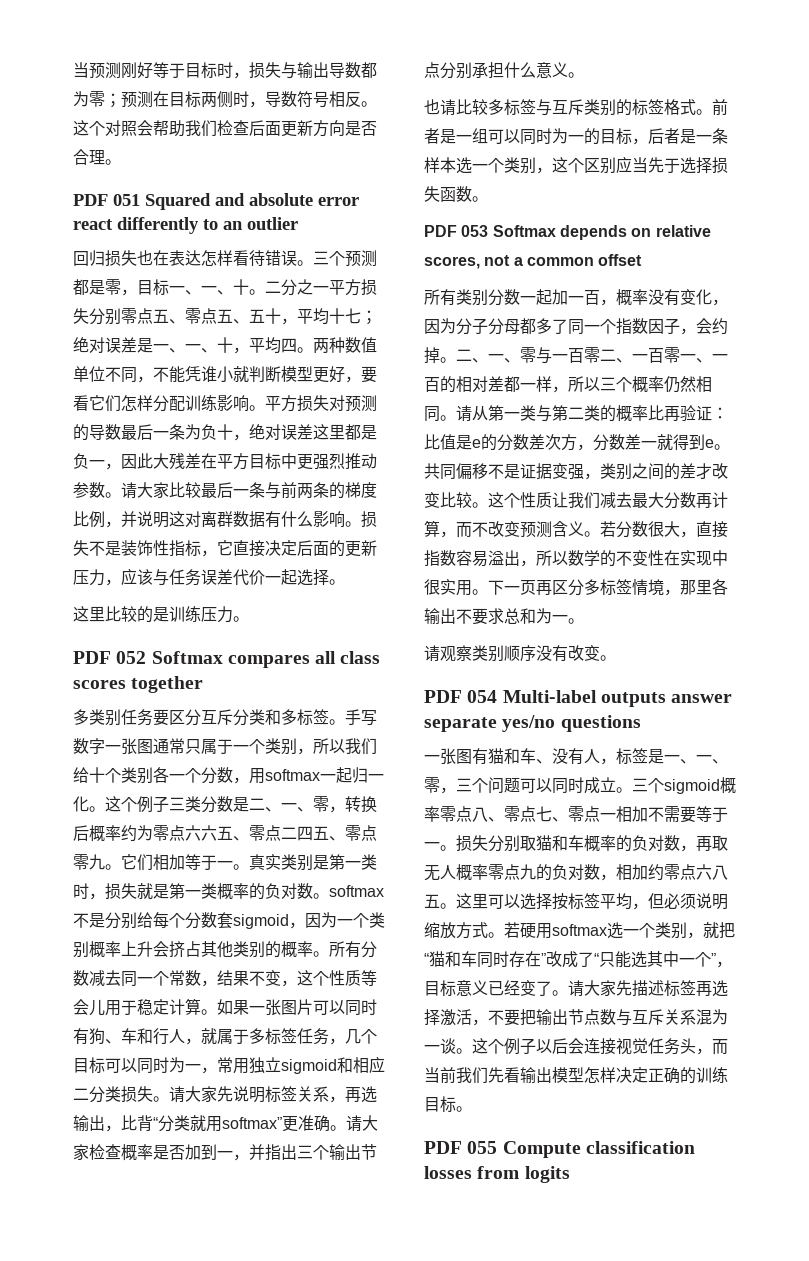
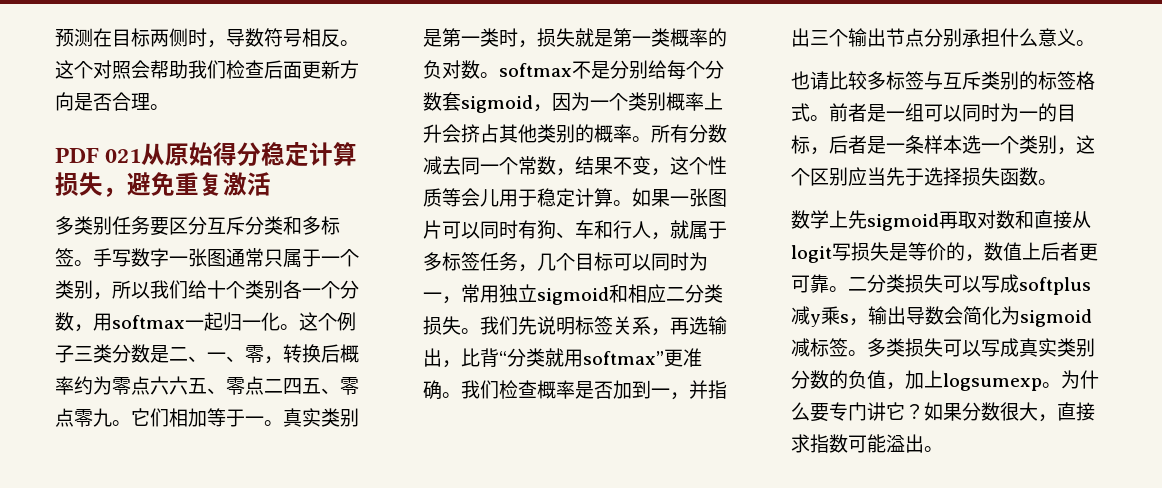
- 当预测刚好等于目标时，损失与输出导数都为零；预测在目标两侧时，导数符号相反。
+ 预测在目标两侧时，导数符号相反。
- PDF 051 Squared and absolute error react differently to an outlier
- 回归损失也在表达怎样看待错误。三个预测都是零，目标一、一、十。二分之一平方损失分别零点五、零点五、五十，平均十七；绝对误差是一、一、十，平均四。两种数值单位不同，不能凭谁小就判断模型更好，要看它们怎样分配训练影响。平方损失对预测的导数最后一条为负十，绝对误差这里都是负一，因此大残差在平方目标中更强烈推动参数。请大家比较最后一条与前两条的梯度比例，并说明这对离群数据有什么影响。损失不是装饰性指标，它直接决定后面的更新压力，应该与任务误差代价一起选择。
- 这里比较的是训练压力。
- PDF 052 Softmax compares all class scores together
+ PDF 021从原始得分稳定计算损失，避免重复激活
- 请大家先说明标签关系，再选输出，比背“分类就用softmax”更准确。
+ 我们先说明标签关系，再选输出，比背“分类就用softmax”更准确。
- 请大家检查概率是否加到一，并指出三个输出节点分别承担什么意义。
+ 我们检查概率是否加到一，并指出三个输出节点分别承担什么意义。
- PDF 053 Softmax depends on relative scores, not a common offset
- 所有类别分数一起加一百，概率没有变化，因为分子分母都多了同一个指数因子，会约掉。二、一、零与一百零二、一百零一、一百的相对差都一样，所以三个概率仍然相同。请从第一类与第二类的概率比再验证：比值是e的分数差次方，分数差一就得到e。共同偏移不是证据变强，类别之间的差才改变比较。这个性质让我们减去最大分数再计算，而不改变预测含义。若分数很大，直接指数容易溢出，所以数学的不变性在实现中很实用。下一页再区分多标签情境，那里各输出不要求总和为一。
- 请观察类别顺序没有改变。
- PDF 054 Multi-label outputs answer separate yes/no questions
- 一张图有猫和车、没有人，标签是一、一、零，三个问题可以同时成立。三个sigmoid概率零点八、零点七、零点一相加不需要等于一。损失分别取猫和车概率的负对数，再取无人概率零点九的负对数，相加约零点六八五。这里可以选择按标签平均，但必须说明缩放方式。若硬用softmax选一个类别，就把“猫和车同时存在”改成了“只能选其中一个”，目标意义已经变了。请大家先描述标签再选择激活，不要把输出节点数与互斥关系混为一谈。这个例子以后会连接视觉任务头，而当前我们先看输出模型怎样决定正确的训练目标。
- PDF 055 Compute classification losses from logits
+ 数学上先sigmoid再取对数和直接从logit写损失是等价的，数值上后者更可靠。二分类损失可以写成softplus减y乘s，输出导数会简化为sigmoid减标签。多类损失可以写成真实类别分数的负值，加上logsumexp。为什么要专门讲它？如果分数很大，直接求指数可能溢出。

